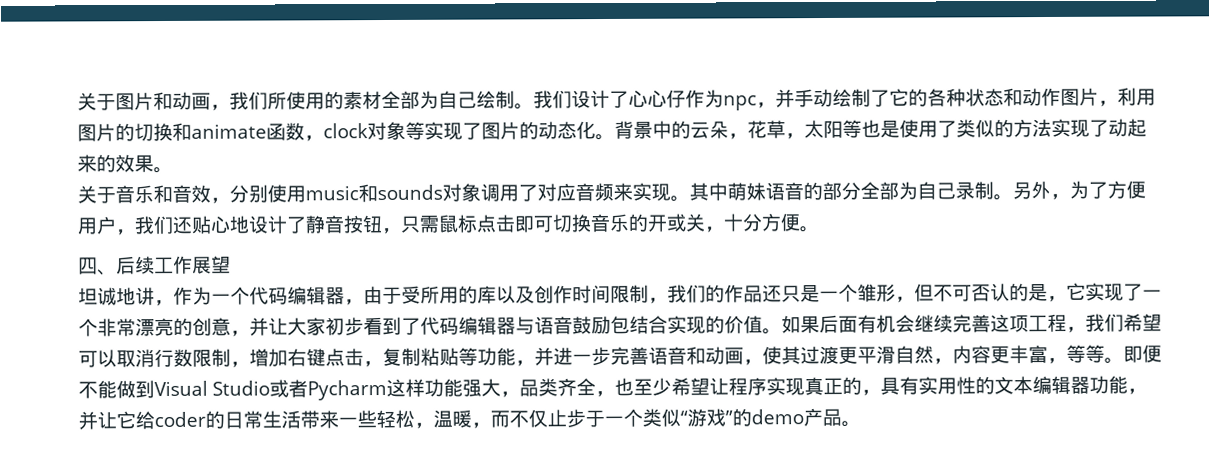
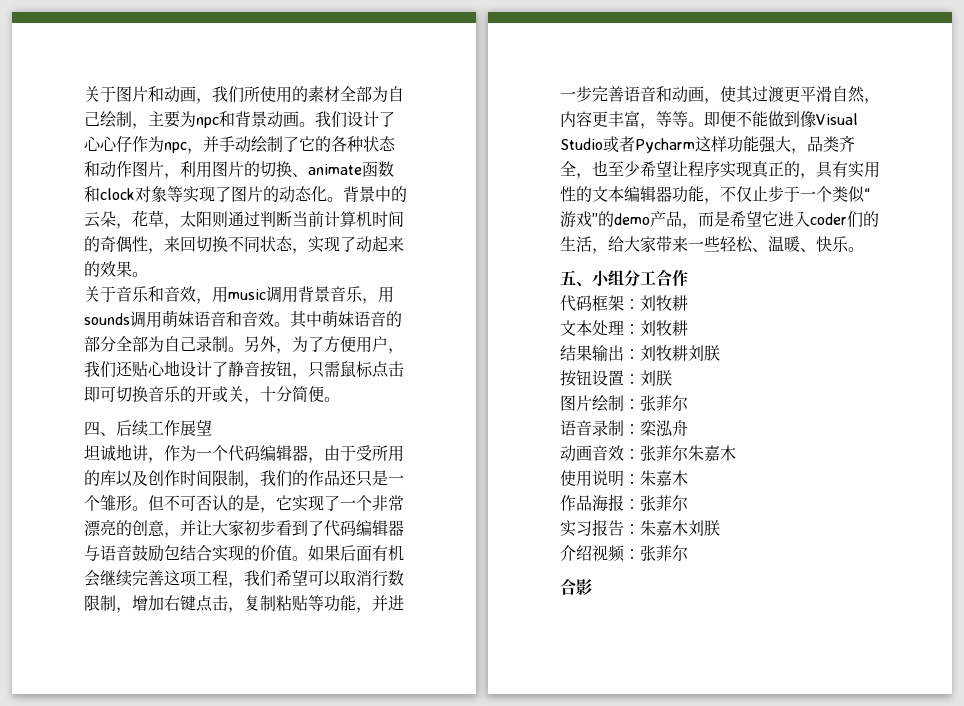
- 关于图片和动画，我们所使用的素材全部为自己绘制。
+ 关于图片和动画，我们所使用的素材全部为自己绘制，主要为npc和背景动画。
- 我们设计了心心仔作为npc，并手动绘制了它的各种状态和动作图片，利用图片的切换和animate函数，clock对象等实现了图片的动态化。
+ 我们设计了心心仔作为npc，并手动绘制了它的各种状态和动作图片，利用图片的切换、animate函数和clock对象等实现了图片的动态化。
- 背景中的云朵，花草，太阳等也是使用了类似的方法实现了动起来的效果。
+ 背景中的云朵，花草，太阳则通过判断当前计算机时间的奇偶性，来回切换不同状态，实现了动起来的效果。
- 关于音乐和音效，分别使用music和sounds对象调用了对应音频来实现。
+ 关于音乐和音效，用music调用背景音乐，用sounds调用萌妹语音和音效。
- 另外，为了方便用户，我们还贴心地设计了静音按钮，只需鼠标点击即可切换音乐的开或关，十分方便。
+ 另外，为了方便用户，我们还贴心地设计了静音按钮，只需鼠标点击即可切换音乐的开或关，十分简便。
- 坦诚地讲，作为一个代码编辑器，由于受所用的库以及创作时间限制，我们的作品还只是一个雏形，但不可否认的是，它实现了一个非常漂亮的创意，并让大家初步看到了代码编辑器与语音鼓励包结合实现的价值。
+ 坦诚地讲，作为一个代码编辑器，由于受所用的库以及创作时间限制，我们的作品还只是一个雏形。但不可否认的是，它实现了一个非常漂亮的创意，并让大家初步看到了代码编辑器与语音鼓励包结合实现的价值。
- 即便不能做到Visual Studio或者Pycharm这样功能强大，品类齐全，也至少希望让程序实现真正的，具有实用性的文本编辑器功能，并让它给coder的日常生活带来一些轻松，温暖，而不仅止步于一个类似“游戏”的demo产品。
+ 即便不能做到像Visual Studio或者Pycharm这样功能强大，品类齐全，也至少希望让程序实现真正的，具有实用性的文本编辑器功能，不仅止步于一个类似“游戏”的demo产品，而是希望它进入coder们的生活，给大家带来一些轻松、温暖、快乐。
+ 五、小组分工合作
+ 代码框架：刘牧耕
+ 文本处理：刘牧耕
+ 结果输出：刘牧耕刘朕
+ 按钮设置：刘朕
+ 图片绘制：张菲尔
+ 语音录制：栾泓舟
+ 动画音效：张菲尔朱嘉木
+ 使用说明：朱嘉木
+ 作品海报：张菲尔
+ 实习报告：朱嘉木刘朕
+ 介绍视频：张菲尔
+ 合影

